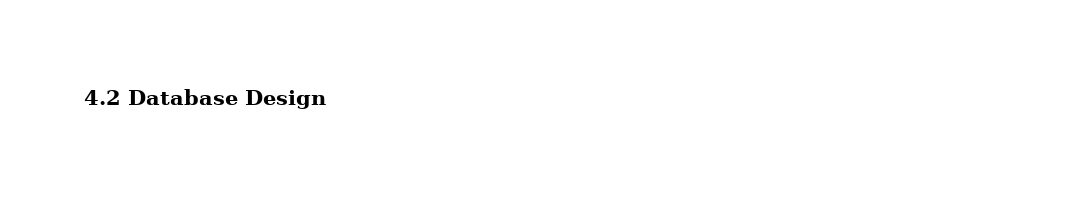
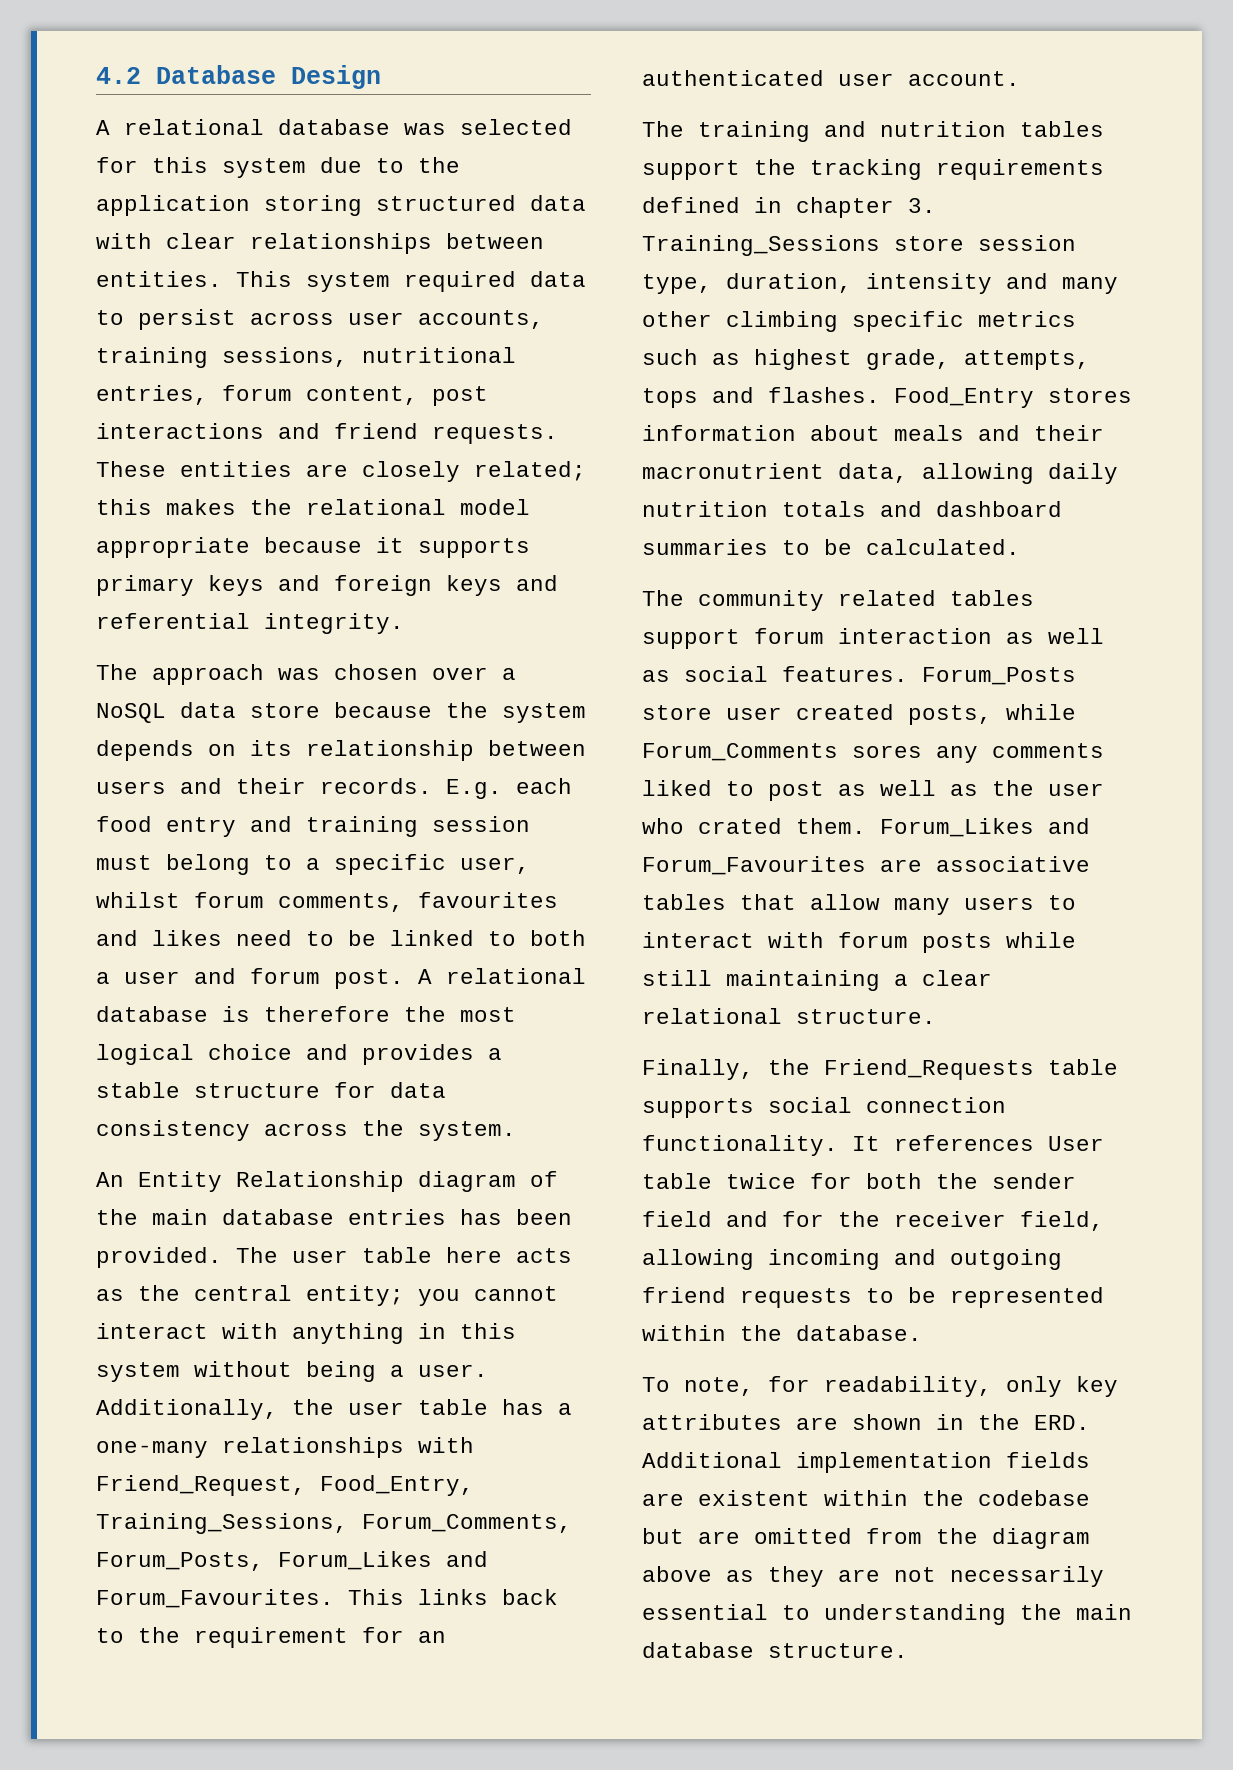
+ A relational database was selected for this system due to the application storing structured data with clear relationships between entities. This system required data to persist across user accounts, training sessions, nutritional entries, forum content, post interactions and friend requests. These entities are closely related; this makes the relational model appropriate because it supports primary keys and foreign keys and referential integrity.
+ The approach was chosen over a NoSQL data store because the system depends on its relationship between users and their records. E.g. each food entry and training session must belong to a specific user, whilst forum comments, favourites and likes need to be linked to both a user and forum post. A relational database is therefore the most logical choice and provides a stable structure for data consistency across the system.
+ An Entity Relationship diagram of the main database entries has been provided. The user table here acts as the central entity; you cannot interact with anything in this system without being a user. Additionally, the user table has a one-many relationships with Friend_Request, Food_Entry, Training_Sessions, Forum_Comments, Forum_Posts, Forum_Likes and Forum_Favourites. This links back to the requirement for an authenticated user account.
+ The training and nutrition tables support the tracking requirements defined in chapter 3. Training_Sessions store session type, duration, intensity and many other climbing specific metrics such as highest grade, attempts, tops and flashes. Food_Entry stores information about meals and their macronutrient data, allowing daily nutrition totals and dashboard summaries to be calculated.
+ The community related tables support forum interaction as well as social features. Forum_Posts store user created posts, while Forum_Comments sores any comments liked to post as well as the user who crated them. Forum_Likes and Forum_Favourites are associative tables that allow many users to interact with forum posts while still maintaining a clear relational structure.
+ Finally, the Friend_Requests table supports social connection functionality. It references User table twice for both the sender field and for the receiver field, allowing incoming and outgoing friend requests to be represented within the database.
+ To note, for readability, only key attributes are shown in the ERD. Additional implementation fields are existent within the codebase but are omitted from the diagram above as they are not necessarily essential to understanding the main database structure.

